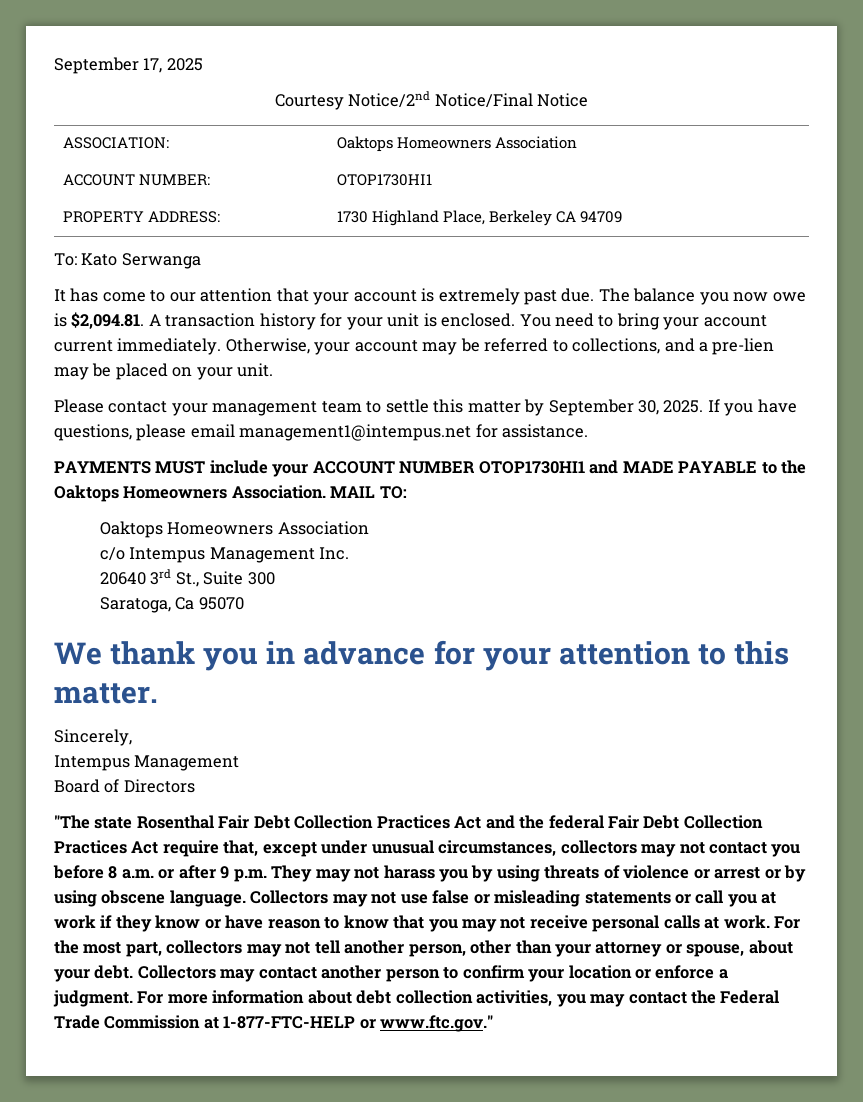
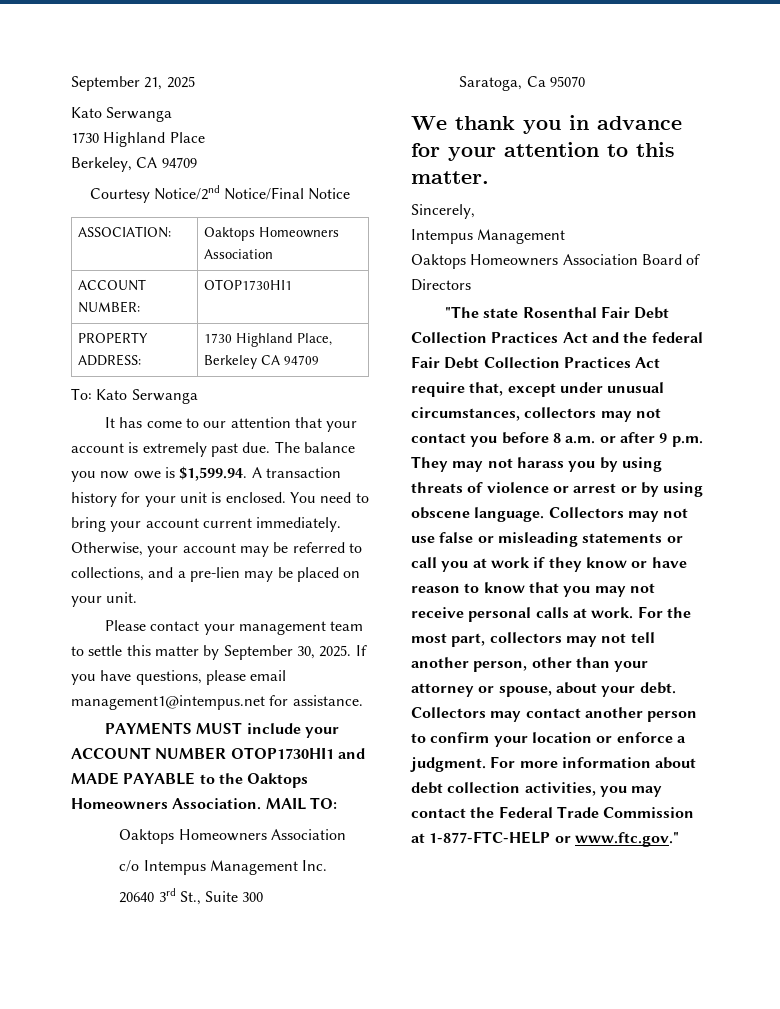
- September 17, 2025
+ September 21, 2025
+ Kato Serwanga
+ 1730 Highland Place
+ Berkeley, CA 94709
- The balance you now owe is $2,094.81. A transaction history for your unit is enclosed.
+ The balance you now owe is $1,599.94. A transaction history for your unit is enclosed.
- Board of Directors
+ Oaktops Homeowners Association Board of Directors

